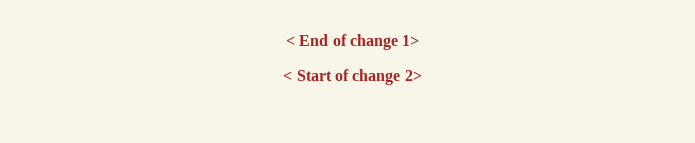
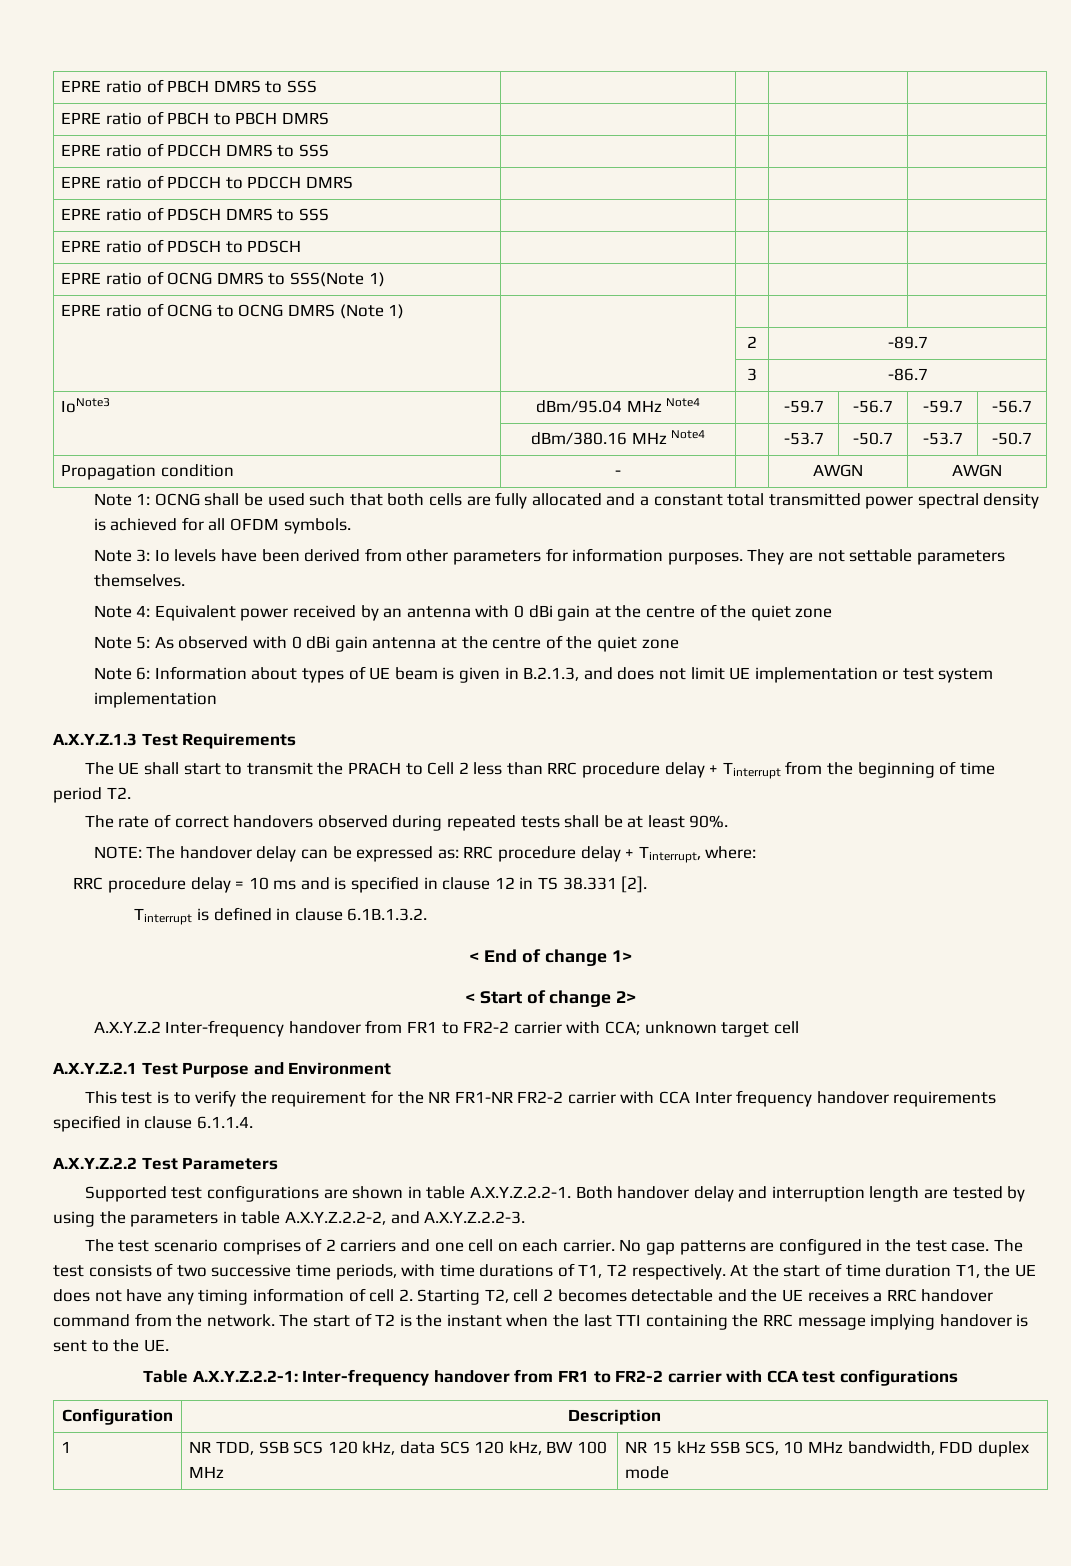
+ EPRE ratio of PBCH DMRS to SSS | | | |
+ EPRE ratio of PBCH to PBCH DMRS | | | |
+ EPRE ratio of PDCCH DMRS to SSS | | | |
+ EPRE ratio of PDCCH to PDCCH DMRS | | | |
+ EPRE ratio of PDSCH DMRS to SSS | | | |
+ EPRE ratio of PDSCH to PDSCH | | | |
+ EPRE ratio of OCNG DMRS to SSS(Note 1) | | | |
+ EPRE ratio of OCNG to OCNG DMRS (Note 1) | | | |
+ | | 2 | -89.7
+ | | 3 | -86.7
+ IoNote3 | dBm/95.04 MHz Note4 | | -59.7 | -56.7 | -59.7 | -56.7
+ | dBm/380.16 MHz Note4 | | -53.7 | -50.7 | -53.7 | -50.7
+ Propagation condition | - | | AWGN | AWGN
+ Note 1: OCNG shall be used such that both cells are fully allocated and a constant total transmitted power spectral density is achieved for all OFDM symbols.
+ Note 3: Io levels have been derived from other parameters for information purposes. They are not settable parameters themselves.
+ Note 4: Equivalent power received by an antenna with 0 dBi gain at the centre of the quiet zone
+ Note 5: As observed with 0 dBi gain antenna at the centre of the quiet zone
+ Note 6: Information about types of UE beam is given in B.2.1.3, and does not limit UE implementation or test system implementation
+ A.X.Y.Z.1.3 Test Requirements
+ The UE shall start to transmit the PRACH to Cell 2 less than RRC procedure delay + Tinterrupt from the beginning of time period T2.
+ The rate of correct handovers observed during repeated tests shall be at least 90%.
+ NOTE: The handover delay can be expressed as: RRC procedure delay + Tinterrupt, where:
+ RRC procedure delay = 10 ms and is specified in clause 12 in TS 38.331 [2].
+ Tinterrupt is defined in clause 6.1B.1.3.2.
+ A.X.Y.Z.2 Inter-frequency handover from FR1 to FR2-2 carrier with CCA; unknown target cell
+ A.X.Y.Z.2.1 Test Purpose and Environment
+ This test is to verify the requirement for the NR FR1-NR FR2-2 carrier with CCA Inter frequency handover requirements specified in clause 6.1.1.4.
+ A.X.Y.Z.2.2 Test Parameters
+ Supported test configurations are shown in table A.X.Y.Z.2.2-1. Both handover delay and interruption length are tested by using the parameters in table A.X.Y.Z.2.2-2, and A.X.Y.Z.2.2-3.
+ The test scenario comprises of 2 carriers and one cell on each carrier. No gap patterns are configured in the test case. The test consists of two successive time periods, with time durations of T1, T2 respectively. At the start of time duration T1, the UE does not have any timing information of cell 2. Starting T2, cell 2 becomes detectable and the UE receives a RRC handover command from the network. The start of T2 is the instant when the last TTI containing the RRC message implying handover is sent to the UE.
+ Table A.X.Y.Z.2.2-1: Inter-frequency handover from FR1 to FR2-2 carrier with CCA test configurations
+ Configuration | Description
+ 1 | NR TDD, SSB SCS 120 kHz, data SCS 120 kHz, BW 100 MHz | NR 15 kHz SSB SCS, 10 MHz bandwidth, FDD duplex mode

